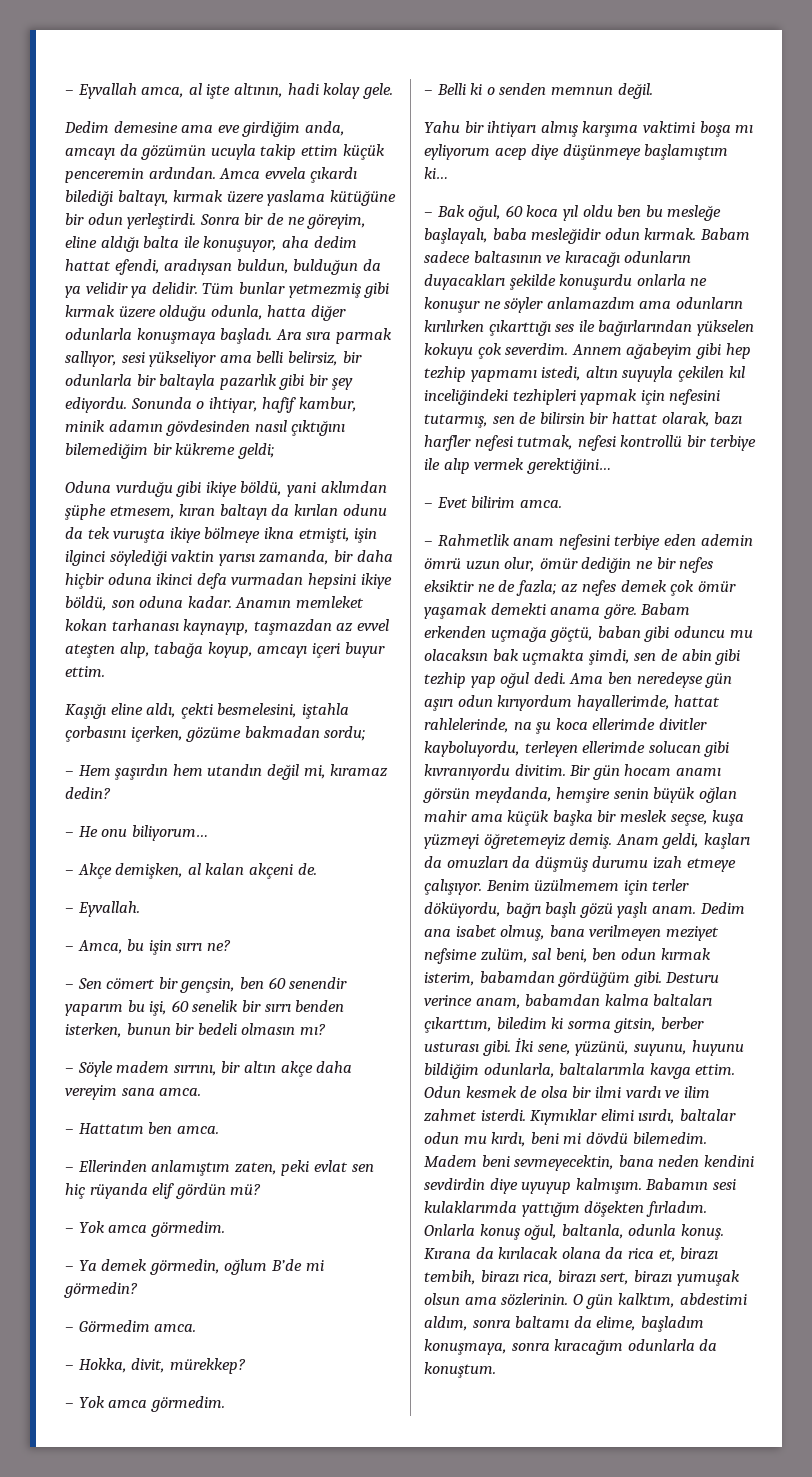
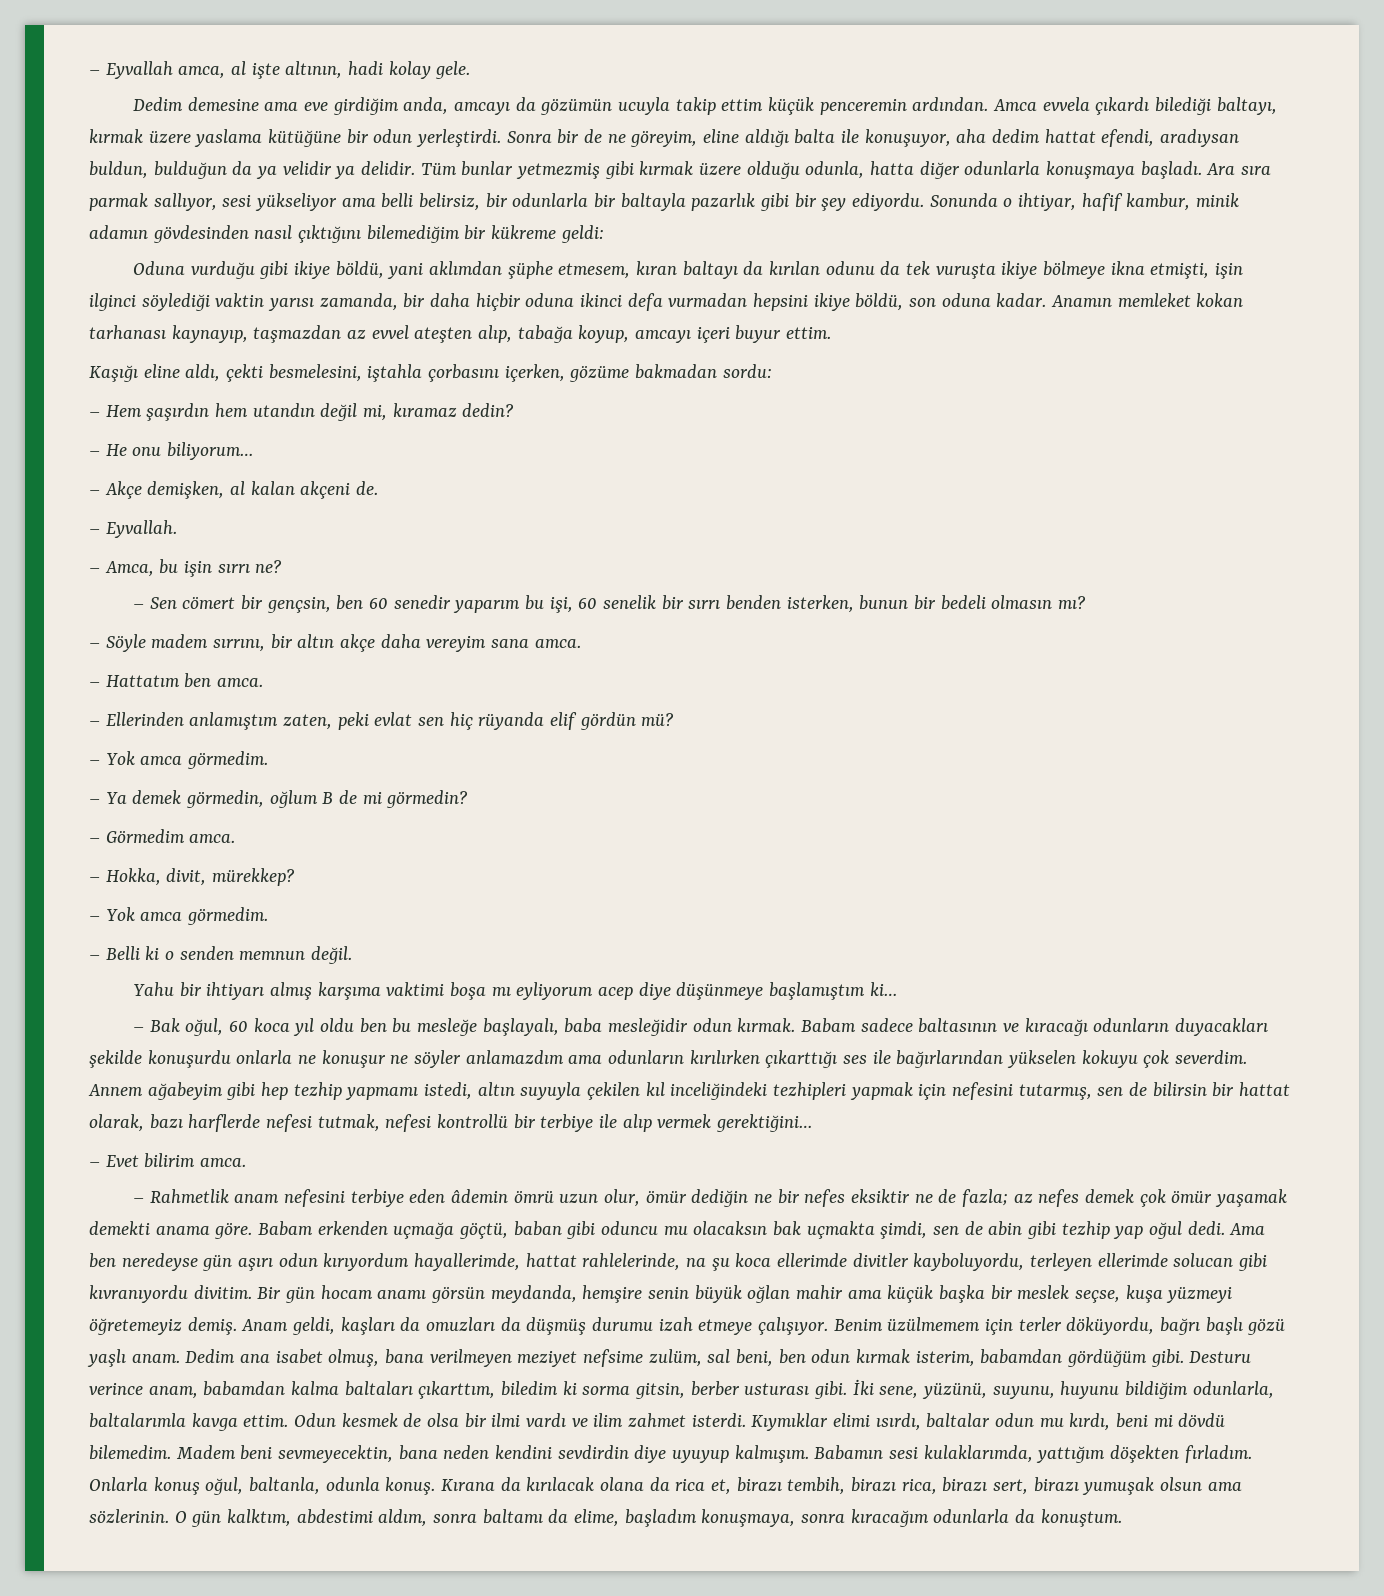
- Sonunda o ihtiyar, hafif kambur, minik adamın gövdesinden nasıl çıktığını bilemediğim bir kükreme geldi;
+ Sonunda o ihtiyar, hafif kambur, minik adamın gövdesinden nasıl çıktığını bilemediğim bir kükreme geldi:
- Kaşığı eline aldı, çekti besmelesini, iştahla çorbasını içerken, gözüme bakmadan sordu;
+ Kaşığı eline aldı, çekti besmelesini, iştahla çorbasını içerken, gözüme bakmadan sordu:
- – Sen cömert bir gençsin, ben 60 senendir yaparım bu işi, 60 senelik bir sırrı benden isterken, bunun bir bedeli olmasın mı?
+ – Sen cömert bir gençsin, ben 60 senedir yaparım bu işi, 60 senelik bir sırrı benden isterken, bunun bir bedeli olmasın mı?
- – Ya demek görmedin, oğlum B’de mi görmedin?
+ – Ya demek görmedin, oğlum B de mi görmedin?
- Annem ağabeyim gibi hep tezhip yapmamı istedi, altın suyuyla çekilen kıl inceliğindeki tezhipleri yapmak için nefesini tutarmış, sen de bilirsin bir hattat olarak, bazı harfler nefesi tutmak, nefesi kontrollü bir terbiye ile alıp vermek gerektiğini…
+ Annem ağabeyim gibi hep tezhip yapmamı istedi, altın suyuyla çekilen kıl inceliğindeki tezhipleri yapmak için nefesini tutarmış, sen de bilirsin bir hattat olarak, bazı harflerde nefesi tutmak, nefesi kontrollü bir terbiye ile alıp vermek gerektiğini…
- – Rahmetlik anam nefesini terbiye eden ademin ömrü uzun olur, ömür dediğin ne bir nefes eksiktir ne de fazla; az nefes demek çok ömür yaşamak demekti anama göre.
+ – Rahmetlik anam nefesini terbiye eden âdemin ömrü uzun olur, ömür dediğin ne bir nefes eksiktir ne de fazla; az nefes demek çok ömür yaşamak demekti anama göre.
- Babamın sesi kulaklarımda yattığım döşekten fırladım.
+ Babamın sesi kulaklarımda, yattığım döşekten fırladım.

